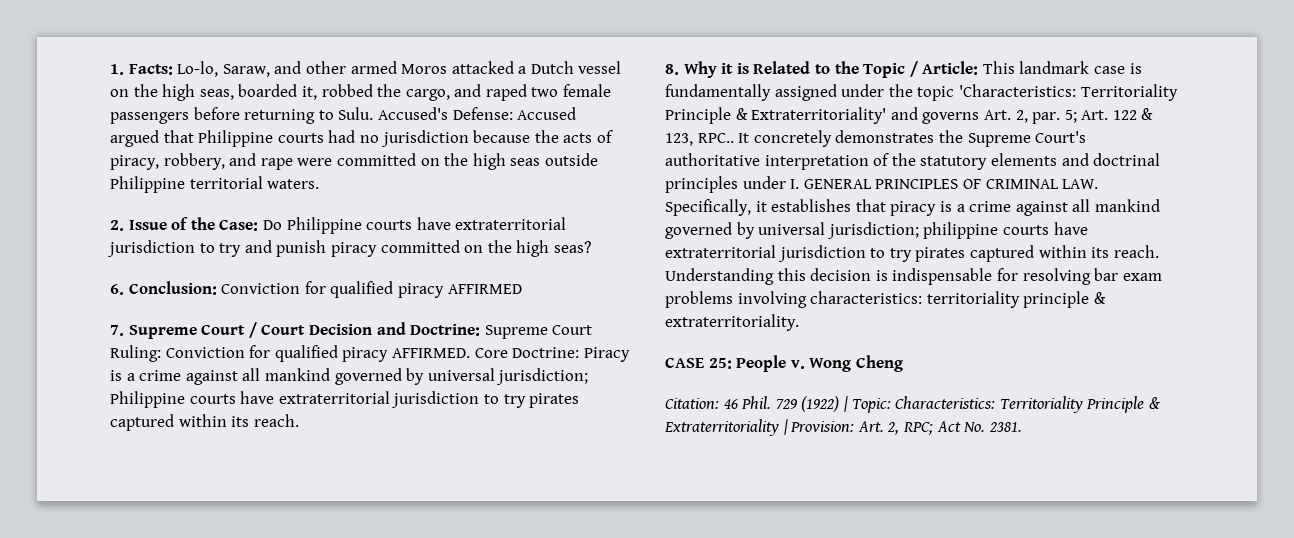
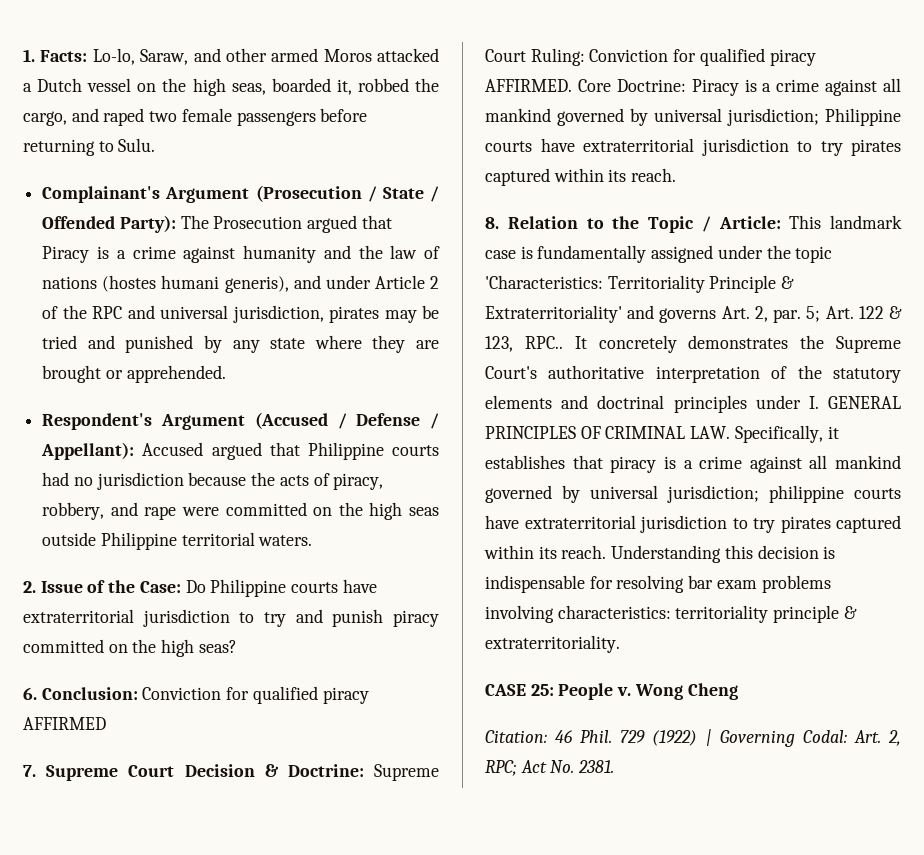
- 1. Facts: Lo-lo, Saraw, and other armed Moros attacked a Dutch vessel on the high seas, boarded it, robbed the cargo, and raped two female passengers before returning to Sulu. Accused's Defense: Accused argued that Philippine courts had no jurisdiction because the acts of piracy, robbery, and rape were committed on the high seas outside Philippine territorial waters.
+ 1. Facts: Lo-lo, Saraw, and other armed Moros attacked a Dutch vessel on the high seas, boarded it, robbed the cargo, and raped two female passengers before returning to Sulu.
+ Complainant's Argument (Prosecution / State / Offended Party): The Prosecution argued that Piracy is a crime against humanity and the law of nations (hostes humani generis), and under Article 2 of the RPC and universal jurisdiction, pirates may be tried and punished by any state where they are brought or apprehended.
+ Respondent's Argument (Accused / Defense / Appellant): Accused argued that Philippine courts had no jurisdiction because the acts of piracy, robbery, and rape were committed on the high seas outside Philippine territorial waters.
- 7. Supreme Court / Court Decision and Doctrine: Supreme Court Ruling: Conviction for qualified piracy AFFIRMED.
+ 7. Supreme Court Decision & Doctrine: Supreme Court Ruling: Conviction for qualified piracy AFFIRMED.
- 8. Why it is Related to the Topic / Article: This landmark case is fundamentally assigned under the topic 'Characteristics: Territoriality Principle & Extraterritoriality' and governs Art. 2, par.
+ 8. Relation to the Topic / Article: This landmark case is fundamentally assigned under the topic 'Characteristics: Territoriality Principle & Extraterritoriality' and governs Art. 2, par.
- 729 (1922) | Topic: Characteristics: Territoriality Principle & Extraterritoriality | Provision: Art. 2, RPC; Act No. 2381.
+ 729 (1922) | Governing Codal: Art. 2, RPC; Act No. 2381.

